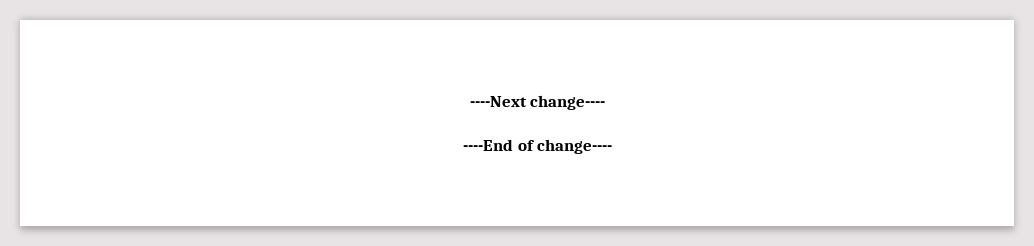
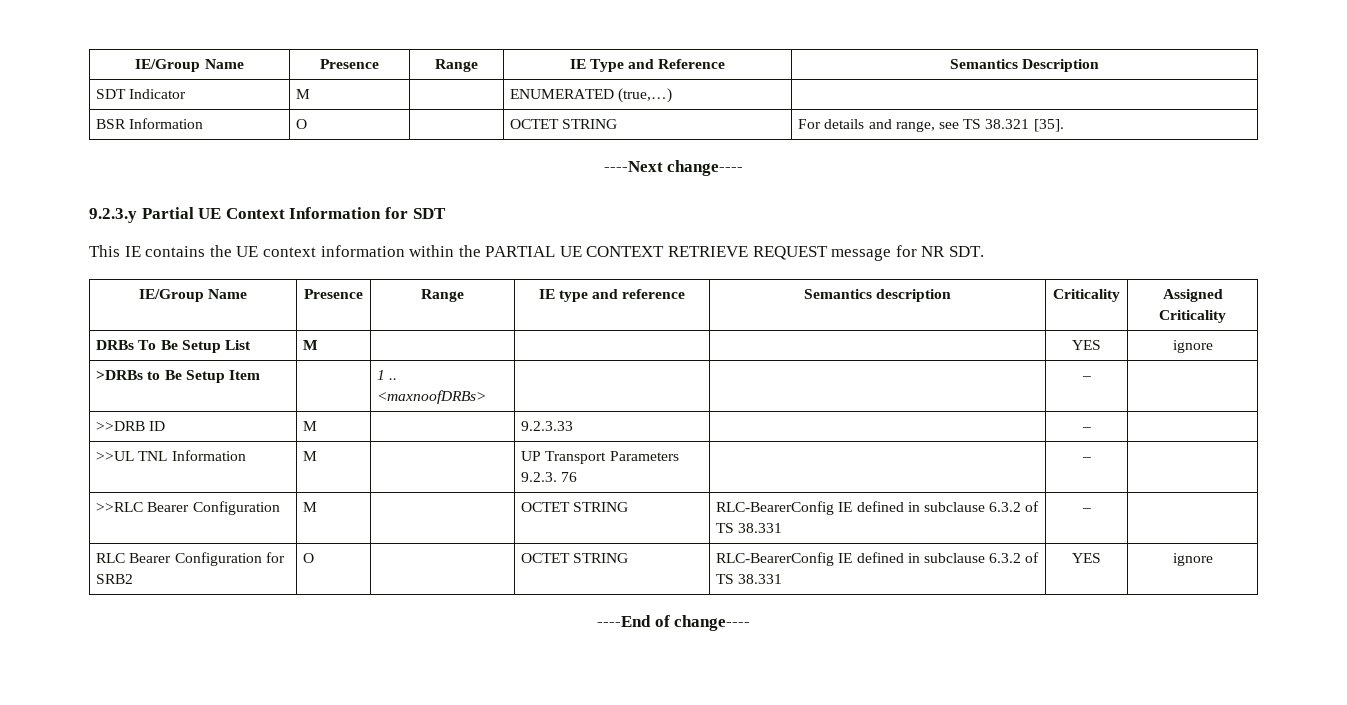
+ IE/Group Name | Presence | Range | IE Type and Reference | Semantics Description
+ SDT Indicator | M | | ENUMERATED (true,…) |
+ BSR Information | O | | OCTET STRING | For details and range, see TS 38.321 [35].
  ----Next change----
+ 9.2.3.y Partial UE Context Information for SDT
+ This IE contains the UE context information within the PARTIAL UE CONTEXT RETRIEVE REQUEST message for NR SDT.
+ IE/Group Name | Presence | Range | IE type and reference | Semantics description | Criticality | Assigned Criticality
+ DRBs To Be Setup List | M | | | | YES | ignore
+ >DRBs to Be Setup Item | | 1 .. <maxnoofDRBs> | | | – |
+ >>DRB ID | M | | 9.2.3.33 | | – |
+ >>UL TNL Information | M | | UP Transport Parameters 9.2.3. 76 | | – |
+ >>RLC Bearer Configuration | M | | OCTET STRING | RLC-BearerConfig IE defined in subclause 6.3.2 of TS 38.331 | – |
+ RLC Bearer Configuration for SRB2 | O | | OCTET STRING | RLC-BearerConfig IE defined in subclause 6.3.2 of TS 38.331 | YES | ignore

